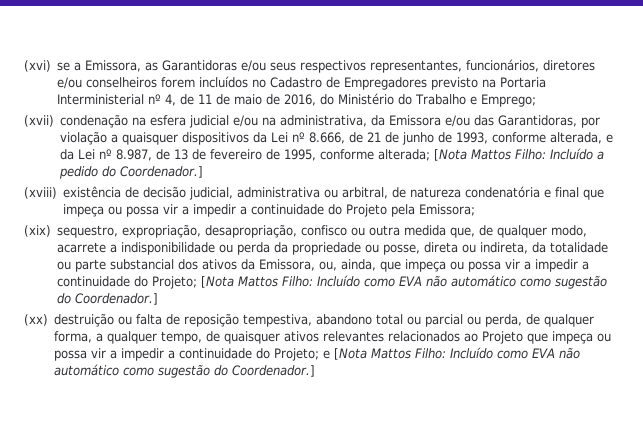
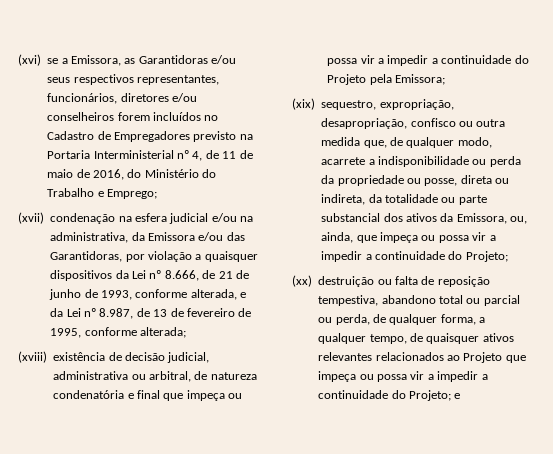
- (xvii) condenação na esfera judicial e/ou na administrativa, da Emissora e/ou das Garantidoras, por violação a quaisquer dispositivos da Lei nº 8.666, de 21 de junho de 1993, conforme alterada, e da Lei nº 8.987, de 13 de fevereiro de 1995, conforme alterada; [Nota Mattos Filho: Incluído a pedido do Coordenador.]
+ (xvii) condenação na esfera judicial e/ou na administrativa, da Emissora e/ou das Garantidoras, por violação a quaisquer dispositivos da Lei nº 8.666, de 21 de junho de 1993, conforme alterada, e da Lei nº 8.987, de 13 de fevereiro de 1995, conforme alterada;
- (xix) sequestro, expropriação, desapropriação, confisco ou outra medida que, de qualquer modo, acarrete a indisponibilidade ou perda da propriedade ou posse, direta ou indireta, da totalidade ou parte substancial dos ativos da Emissora, ou, ainda, que impeça ou possa vir a impedir a continuidade do Projeto; [Nota Mattos Filho: Incluído como EVA não automático como sugestão do Coordenador.]
+ (xix) sequestro, expropriação, desapropriação, confisco ou outra medida que, de qualquer modo, acarrete a indisponibilidade ou perda da propriedade ou posse, direta ou indireta, da totalidade ou parte substancial dos ativos da Emissora, ou, ainda, que impeça ou possa vir a impedir a continuidade do Projeto;
- (xx) destruição ou falta de reposição tempestiva, abandono total ou parcial ou perda, de qualquer forma, a qualquer tempo, de quaisquer ativos relevantes relacionados ao Projeto que impeça ou possa vir a impedir a continuidade do Projeto; e [Nota Mattos Filho: Incluído como EVA não automático como sugestão do Coordenador.]
+ (xx) destruição ou falta de reposição tempestiva, abandono total ou parcial ou perda, de qualquer forma, a qualquer tempo, de quaisquer ativos relevantes relacionados ao Projeto que impeça ou possa vir a impedir a continuidade do Projeto; e

